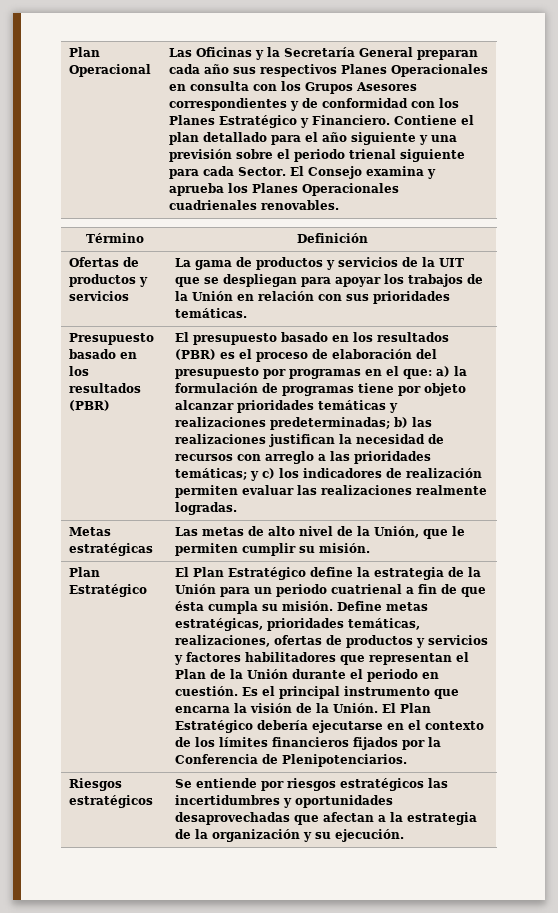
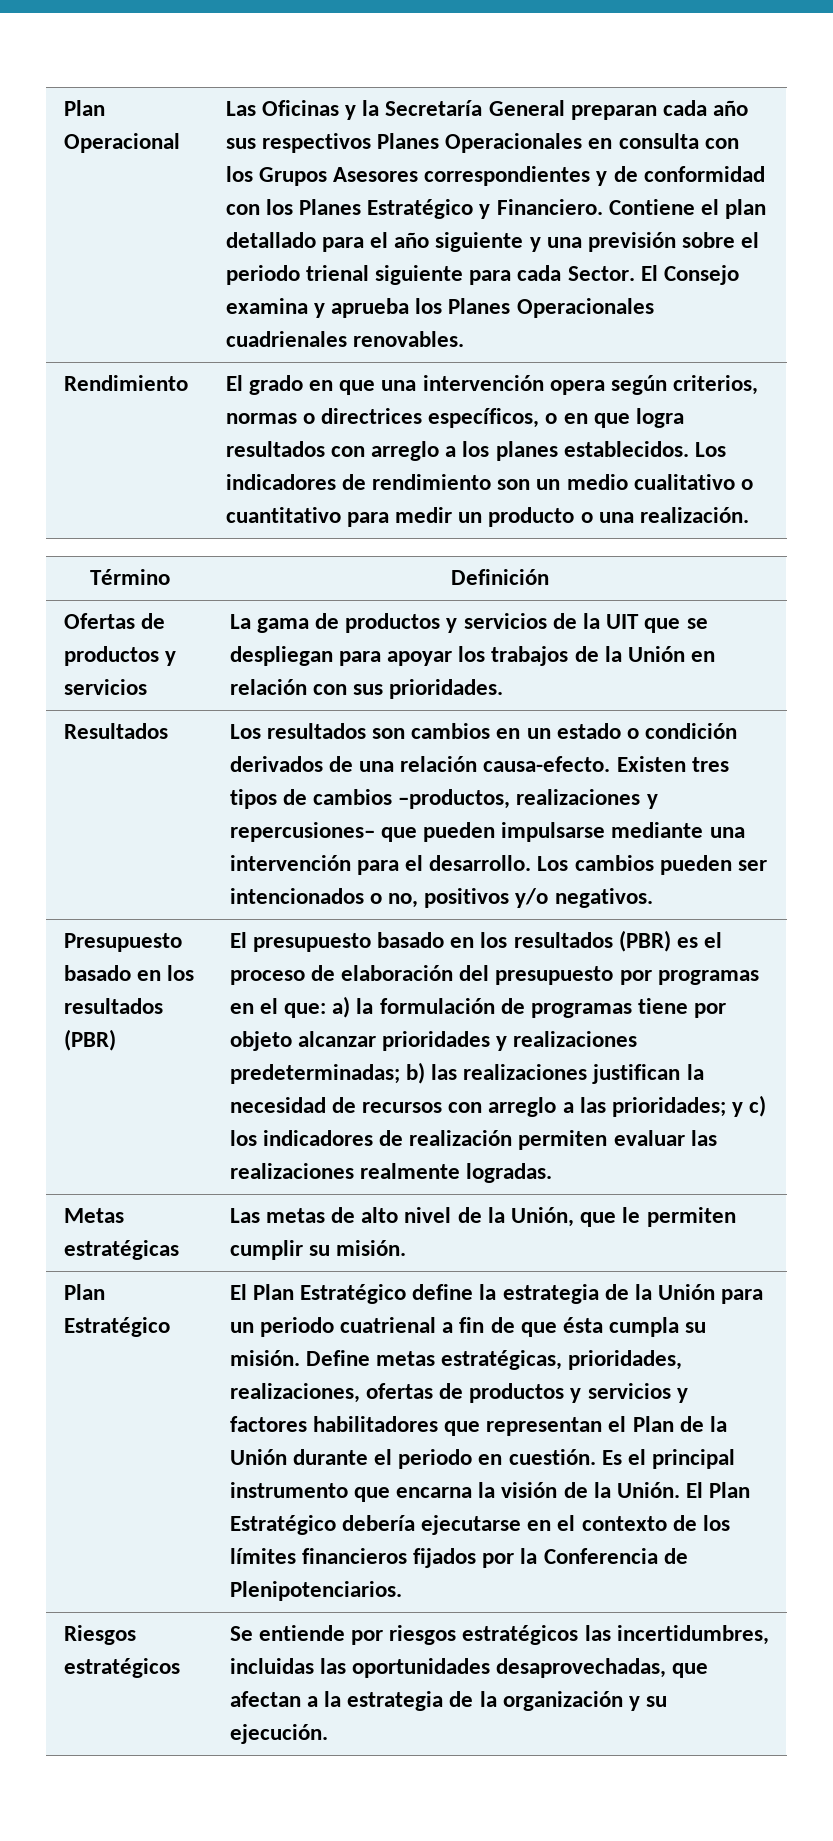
+ Rendimiento | El grado en que una intervención opera según criterios, normas o directrices específicos, o en que logra resultados con arreglo a los planes establecidos. Los indicadores de rendimiento son un medio cualitativo o cuantitativo para medir un producto o una realización.
- Ofertas de productos y servicios | La gama de productos y servicios de la UIT que se despliegan para apoyar los trabajos de la Unión en relación con sus prioridades temáticas.
+ Ofertas de productos y servicios | La gama de productos y servicios de la UIT que se despliegan para apoyar los trabajos de la Unión en relación con sus prioridades.
+ Resultados | Los resultados son cambios en un estado o condición derivados de una relación causa-efecto. Existen tres tipos de cambios –productos, realizaciones y repercusiones– que pueden impulsarse mediante una intervención para el desarrollo. Los cambios pueden ser intencionados o no, positivos y/o negativos.
- El presupuesto basado en los resultados (PBR) es el proceso de elaboración del presupuesto por programas en el que: a) la formulación de programas tiene por objeto alcanzar prioridades temáticas y realizaciones predeterminadas; b) las realizaciones justifican la necesidad de recursos con arreglo a las prioridades temáticas; y c) los indicadores de realización permiten evaluar las realizaciones realmente logradas.
+ El presupuesto basado en los resultados (PBR) es el proceso de elaboración del presupuesto por programas en el que: a) la formulación de programas tiene por objeto alcanzar prioridades y realizaciones predeterminadas; b) las realizaciones justifican la necesidad de recursos con arreglo a las prioridades; y c) los indicadores de realización permiten evaluar las realizaciones realmente logradas.
- Define metas estratégicas, prioridades temáticas, realizaciones, ofertas de productos y servicios y factores habilitadores que representan el Plan de la Unión durante el periodo en cuestión.
+ Define metas estratégicas, prioridades, realizaciones, ofertas de productos y servicios y factores habilitadores que representan el Plan de la Unión durante el periodo en cuestión.
- Riesgos estratégicos | Se entiende por riesgos estratégicos las incertidumbres y oportunidades desaprovechadas que afectan a la estrategia de la organización y su ejecución.
+ Riesgos estratégicos | Se entiende por riesgos estratégicos las incertidumbres, incluidas las oportunidades desaprovechadas, que afectan a la estrategia de la organización y su ejecución.

